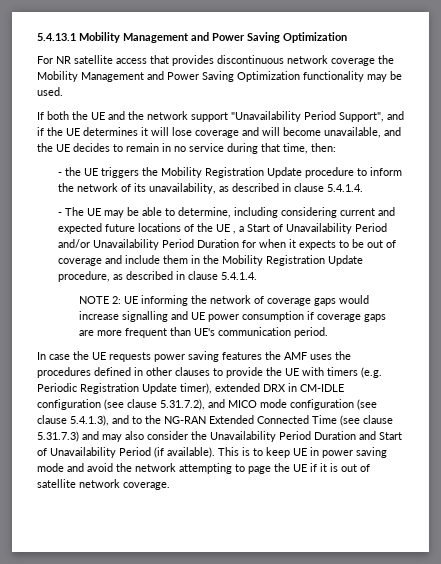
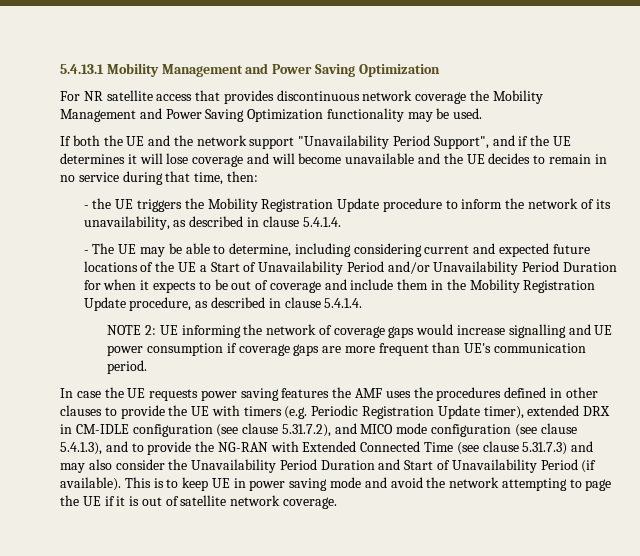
- If both the UE and the network support "Unavailability Period Support", and if the UE determines it will lose coverage and will become unavailable, and the UE decides to remain in no service during that time, then:
+ If both the UE and the network support "Unavailability Period Support", and if the UE determines it will lose coverage and will become unavailable and the UE decides to remain in no service during that time, then:
- - The UE may be able to determine, including considering current and expected future locations of the UE , a Start of Unavailability Period and/or Unavailability Period Duration for when it expects to be out of coverage and include them in the Mobility Registration Update procedure, as described in clause 5.4.1.4.
+ - The UE may be able to determine, including considering current and expected future locations of the UE a Start of Unavailability Period and/or Unavailability Period Duration for when it expects to be out of coverage and include them in the Mobility Registration Update procedure, as described in clause 5.4.1.4.
- In case the UE requests power saving features the AMF uses the procedures defined in other clauses to provide the UE with timers (e.g. Periodic Registration Update timer), extended DRX in CM-IDLE configuration (see clause 5.31.7.2), and MICO mode configuration (see clause 5.4.1.3), and to the NG-RAN Extended Connected Time (see clause 5.31.7.3) and may also consider the Unavailability Period Duration and Start of Unavailability Period (if available).
+ In case the UE requests power saving features the AMF uses the procedures defined in other clauses to provide the UE with timers (e.g. Periodic Registration Update timer), extended DRX in CM-IDLE configuration (see clause 5.31.7.2), and MICO mode configuration (see clause 5.4.1.3), and to provide the NG-RAN with Extended Connected Time (see clause 5.31.7.3) and may also consider the Unavailability Period Duration and Start of Unavailability Period (if available).

